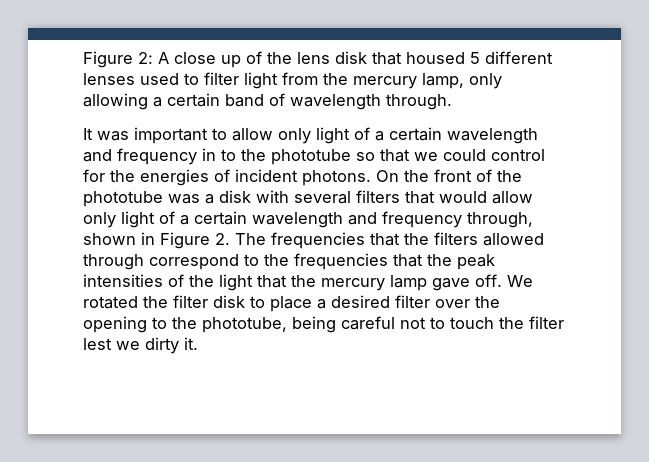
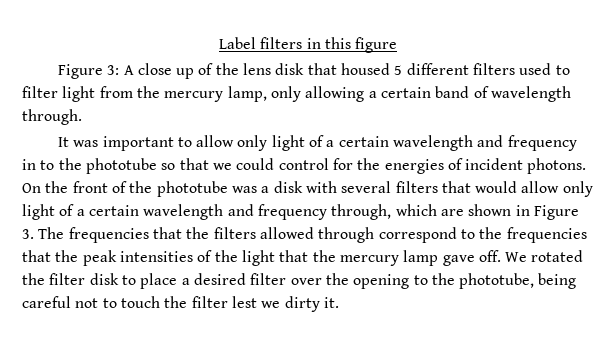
- Figure 2: A close up of the lens disk that housed 5 different lenses used to filter light from the mercury lamp, only allowing a certain band of wavelength through.
+ Label filters in this figure
+ Figure 3: A close up of the lens disk that housed 5 different filters used to filter light from the mercury lamp, only allowing a certain band of wavelength through.
- On the front of the phototube was a disk with several filters that would allow only light of a certain wavelength and frequency through, shown in Figure 2. The frequencies that the filters allowed through correspond to the frequencies that the peak intensities of the light that the mercury lamp gave off.
+ On the front of the phototube was a disk with several filters that would allow only light of a certain wavelength and frequency through, which are shown in Figure 3. The frequencies that the filters allowed through correspond to the frequencies that the peak intensities of the light that the mercury lamp gave off.

